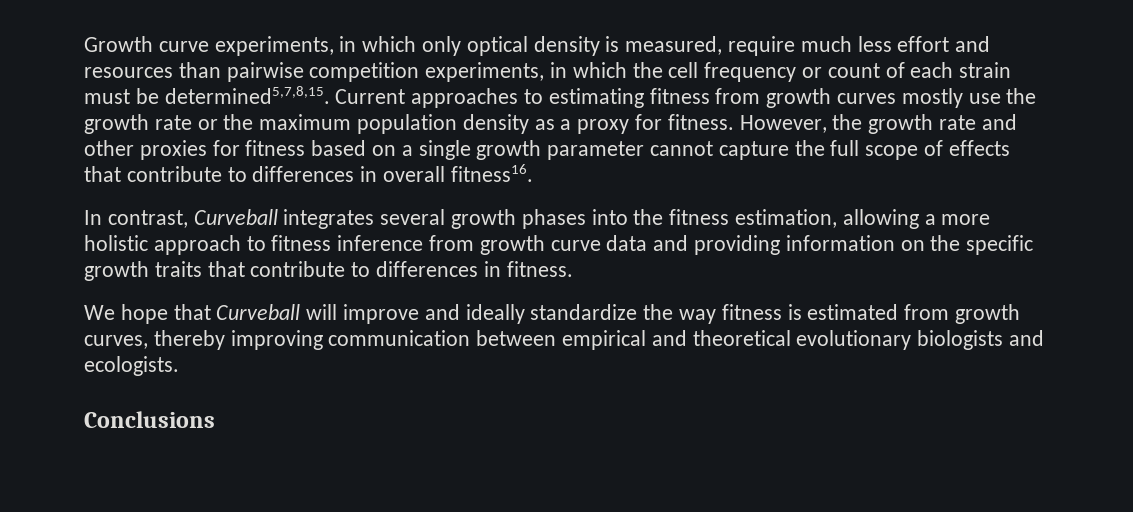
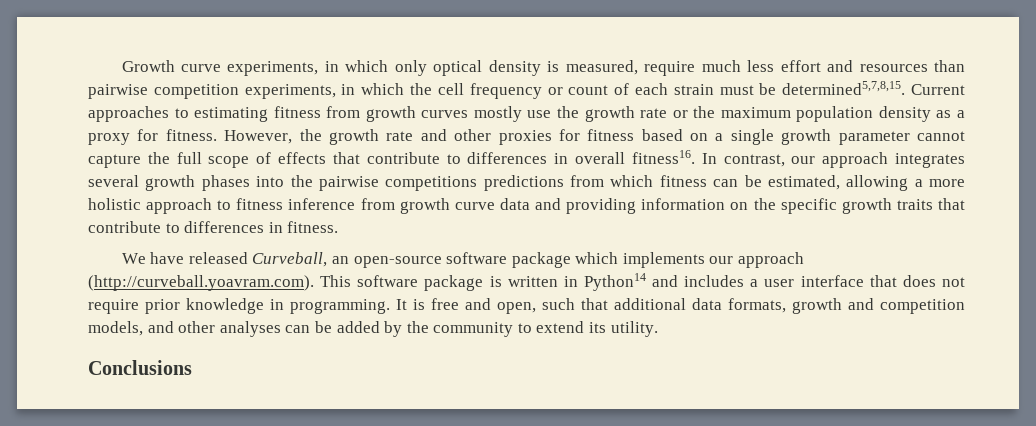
- However, the growth rate and other proxies for fitness based on a single growth parameter cannot capture the full scope of effects that contribute to differences in overall fitness16.
- In contrast, Curveball integrates several growth phases into the fitness estimation, allowing a more holistic approach to fitness inference from growth curve data and providing information on the specific growth traits that contribute to differences in fitness.
+ However, the growth rate and other proxies for fitness based on a single growth parameter cannot capture the full scope of effects that contribute to differences in overall fitness16. In contrast, our approach integrates several growth phases into the pairwise competitions predictions from which fitness can be estimated, allowing a more holistic approach to fitness inference from growth curve data and providing information on the specific growth traits that contribute to differences in fitness.
- We hope that Curveball will improve and ideally standardize the way fitness is estimated from growth curves, thereby improving communication between empirical and theoretical evolutionary biologists and ecologists.
+ We have released Curveball, an open-source software package which implements our approach (http://curveball.yoavram.com). This software package is written in Python14 and includes a user interface that does not require prior knowledge in programming. It is free and open, such that additional data formats, growth and competition models, and other analyses can be added by the community to extend its utility.

